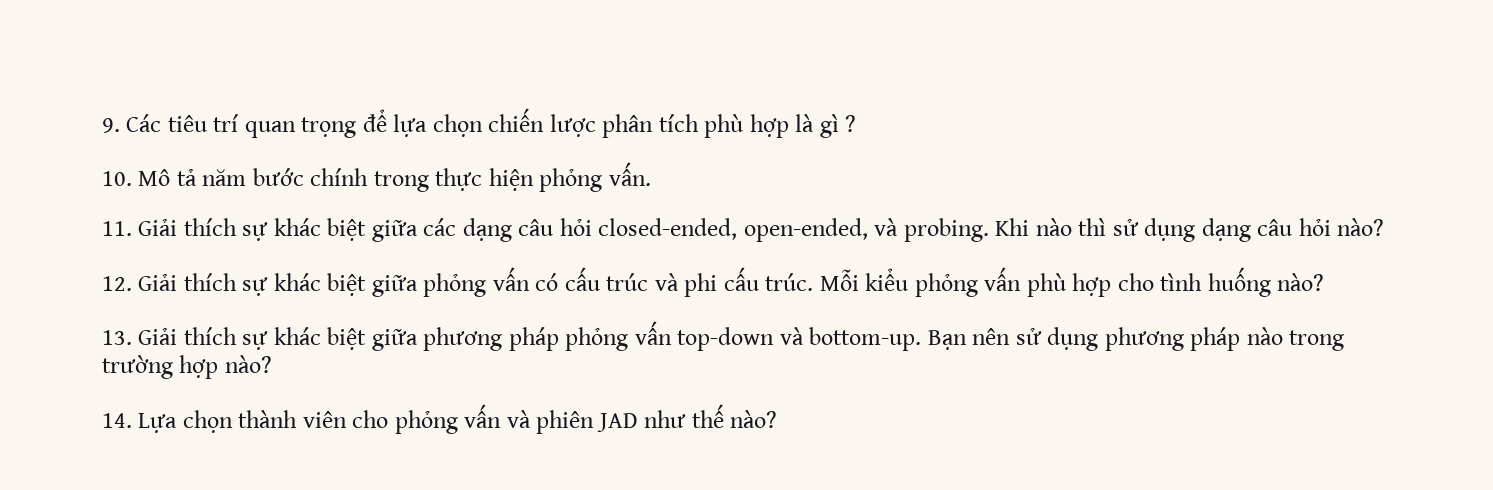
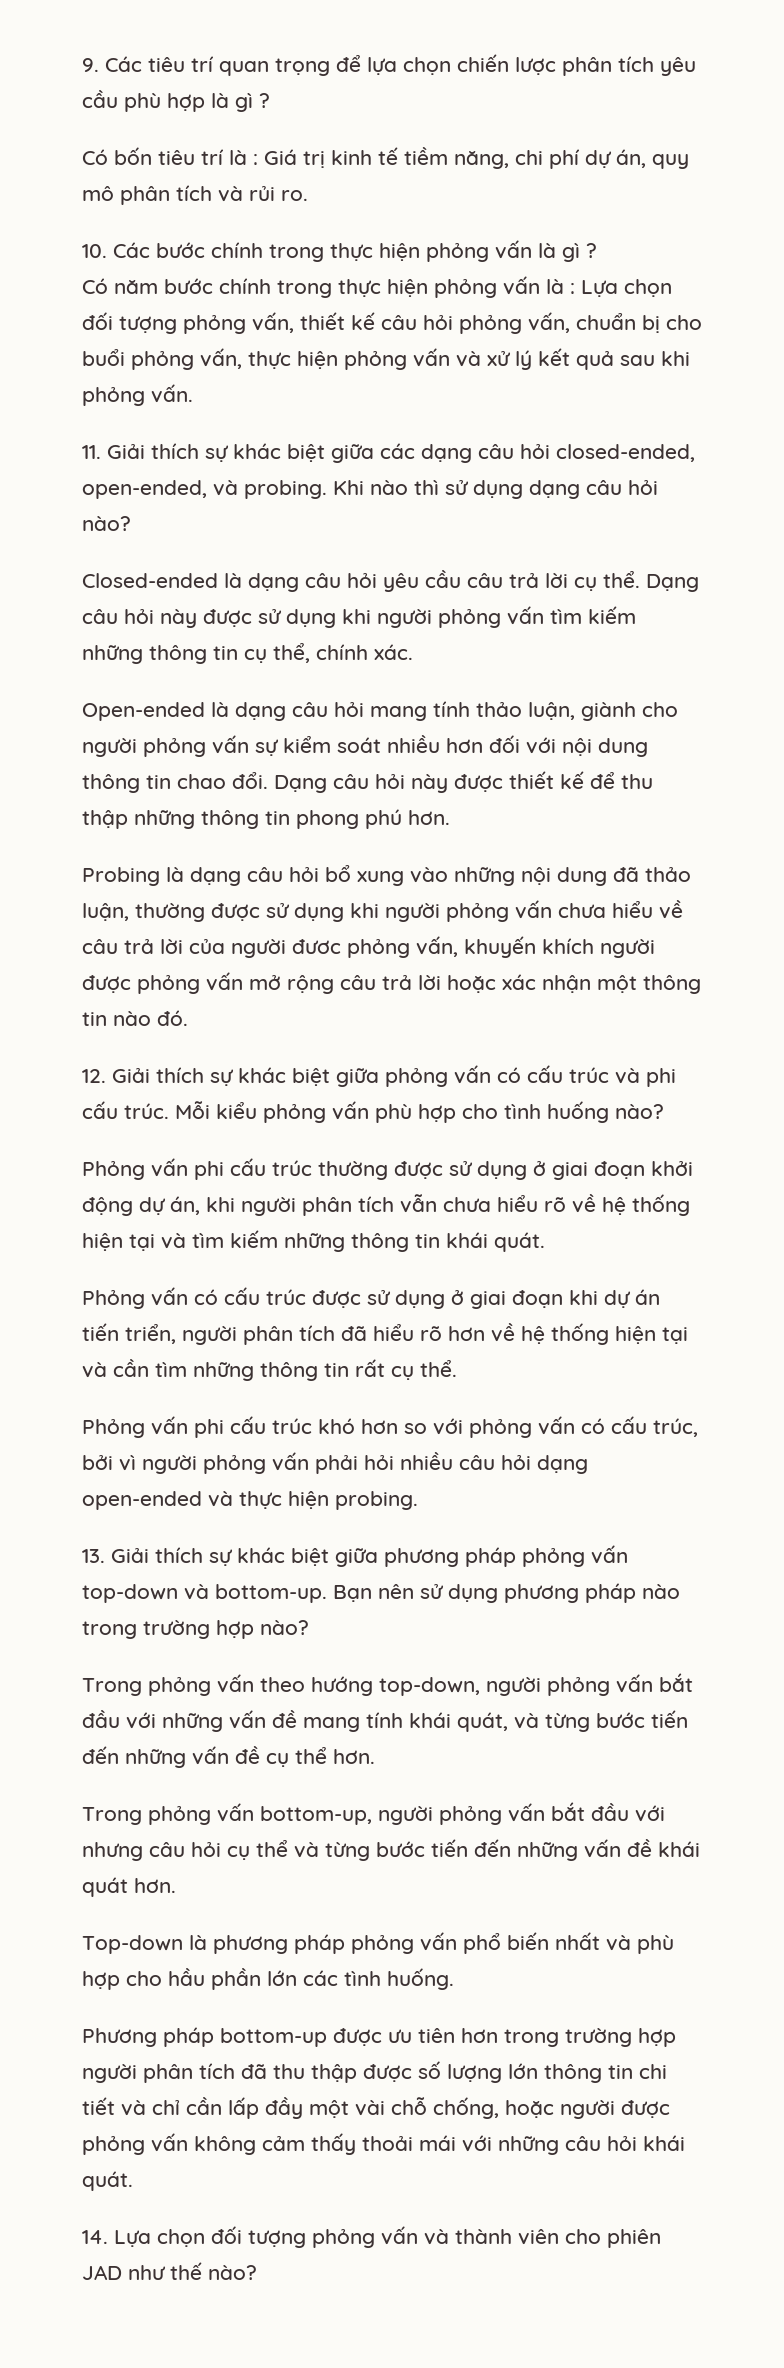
- 9. Các tiêu trí quan trọng để lựa chọn chiến lược phân tích phù hợp là gì ?
+ 9. Các tiêu trí quan trọng để lựa chọn chiến lược phân tích yêu cầu phù hợp là gì ?
- 10. Mô tả năm bước chính trong thực hiện phỏng vấn.
+ Có bốn tiêu trí là : Giá trị kinh tế tiềm năng, chi phí dự án, quy mô phân tích và rủi ro.
+ 10. Các bước chính trong thực hiện phỏng vấn là gì ?
+ Có năm bước chính trong thực hiện phỏng vấn là : Lựa chọn đối tượng phỏng vấn, thiết kế câu hỏi phỏng vấn, chuẩn bị cho buổi phỏng vấn, thực hiện phỏng vấn và xử lý kết quả sau khi phỏng vấn.
+ Closed-ended là dạng câu hỏi yêu cầu câu trả lời cụ thể. Dạng câu hỏi này được sử dụng khi người phỏng vấn tìm kiếm những thông tin cụ thể, chính xác.
+ Open-ended là dạng câu hỏi mang tính thảo luận, giành cho người phỏng vấn sự kiểm soát nhiều hơn đối với nội dung thông tin chao đổi. Dạng câu hỏi này được thiết kế để thu thập những thông tin phong phú hơn.
+ Probing là dạng câu hỏi bổ xung vào những nội dung đã thảo luận, thường được sử dụng khi người phỏng vấn chưa hiểu về câu trả lời của người đươc phỏng vấn, khuyến khích người được phỏng vấn mở rộng câu trả lời hoặc xác nhận một thông tin nào đó.
+ Phỏng vấn phi cấu trúc thường được sử dụng ở giai đoạn khởi động dự án, khi người phân tích vẫn chưa hiểu rõ về hệ thống hiện tại và tìm kiếm những thông tin khái quát.
+ Phỏng vấn có cấu trúc được sử dụng ở giai đoạn khi dự án tiến triển, người phân tích đã hiểu rõ hơn về hệ thống hiện tại và cần tìm những thông tin rất cụ thể.
+ Phỏng vấn phi cấu trúc khó hơn so với phỏng vấn có cấu trúc, bởi vì người phỏng vấn phải hỏi nhiều câu hỏi dạng open-ended và thực hiện probing.
- 14. Lựa chọn thành viên cho phỏng vấn và phiên JAD như thế nào?
+ Trong phỏng vấn theo hướng top-down, người phỏng vấn bắt đầu với những vấn đề mang tính khái quát, và từng bước tiến đến những vấn đề cụ thể hơn.
+ Trong phỏng vấn bottom-up, người phỏng vấn bắt đầu với nhưng câu hỏi cụ thể và từng bước tiến đến những vấn đề khái quát hơn.
+ Top-down là phương pháp phỏng vấn phổ biến nhất và phù hợp cho hầu phần lớn các tình huống.
+ Phương pháp bottom-up được ưu tiên hơn trong trường hợp người phân tích đã thu thập được số lượng lớn thông tin chi tiết và chỉ cần lấp đầy một vài chỗ chống, hoặc người được phỏng vấn không cảm thấy thoải mái với những câu hỏi khái quát.
+ 14. Lựa chọn đối tượng phỏng vấn và thành viên cho phiên JAD như thế nào?

